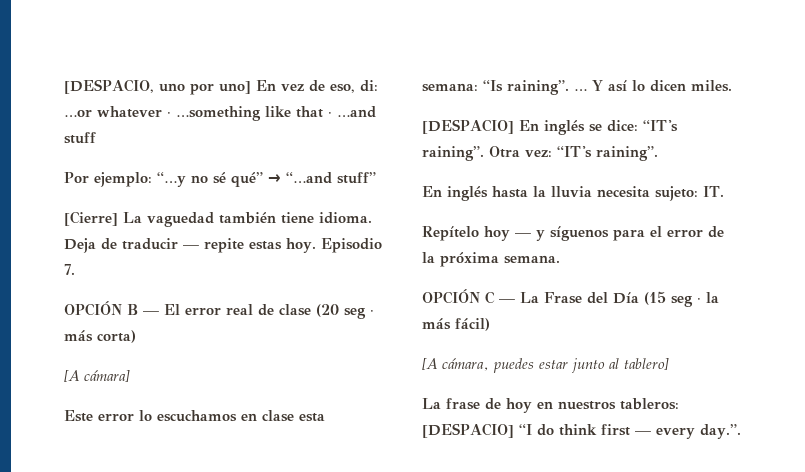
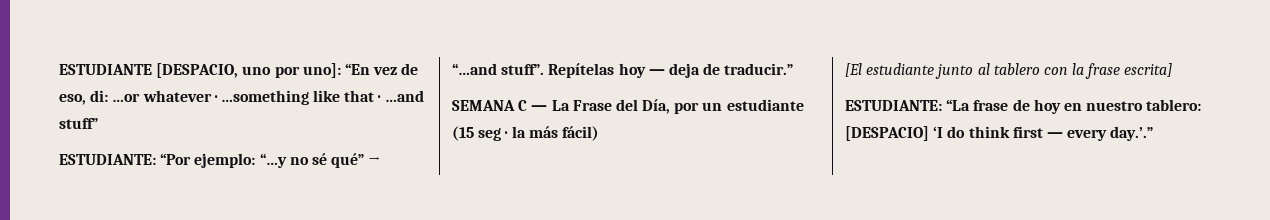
- [DESPACIO, uno por uno] En vez de eso, di: …or whatever · …something like that · …and stuff
- Por ejemplo: “…y no sé qué” → “…and stuff”
- [Cierre] La vaguedad también tiene idioma. Deja de traducir — repite estas hoy. Episodio 7.
- OPCIÓN B — El error real de clase (20 seg · más corta)
- [A cámara]
- Este error lo escuchamos en clase esta semana: “Is raining”. … Y así lo dicen miles.
- [DESPACIO] En inglés se dice: “IT's raining”. Otra vez: “IT's raining”.
- En inglés hasta la lluvia necesita sujeto: IT.
- Repítelo hoy — y síguenos para el error de la próxima semana.
- OPCIÓN C — La Frase del Día (15 seg · la más fácil)
+ ESTUDIANTE [DESPACIO, uno por uno]: “En vez de eso, di: …or whatever · …something like that · …and stuff”
+ ESTUDIANTE: “Por ejemplo: “…y no sé qué” → “…and stuff”. Repítelas hoy — deja de traducir.”
+ SEMANA C — La Frase del Día, por un estudiante (15 seg · la más fácil)
- [A cámara, puedes estar junto al tablero]
- La frase de hoy en nuestros tableros: [DESPACIO] “I do think first — every day.”.
+ [El estudiante junto al tablero con la frase escrita]
+ ESTUDIANTE: “La frase de hoy en nuestro tablero: [DESPACIO] ‘I do think first — every day.’.”

